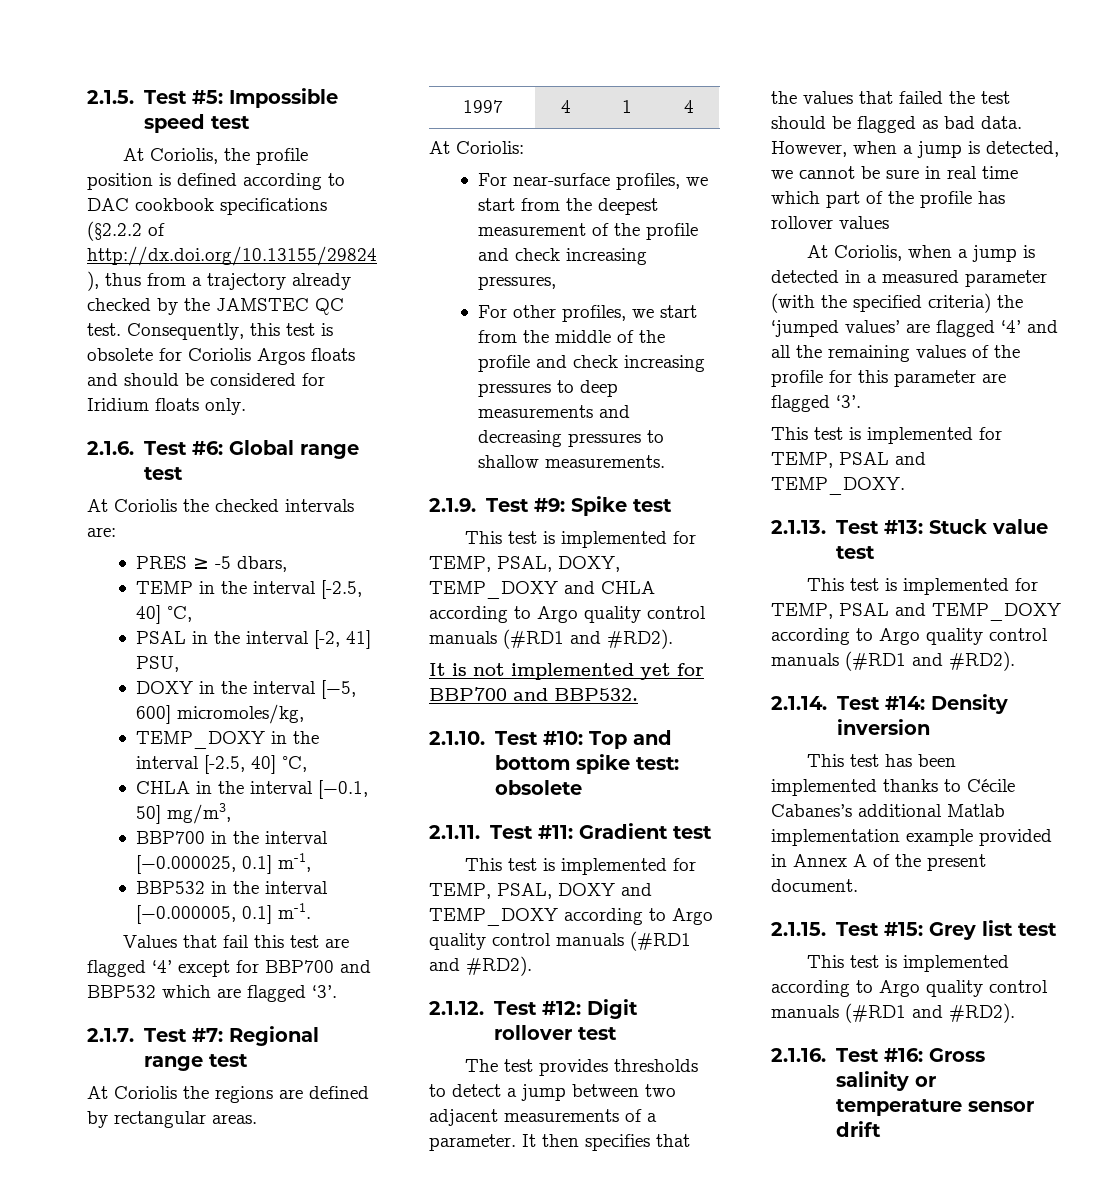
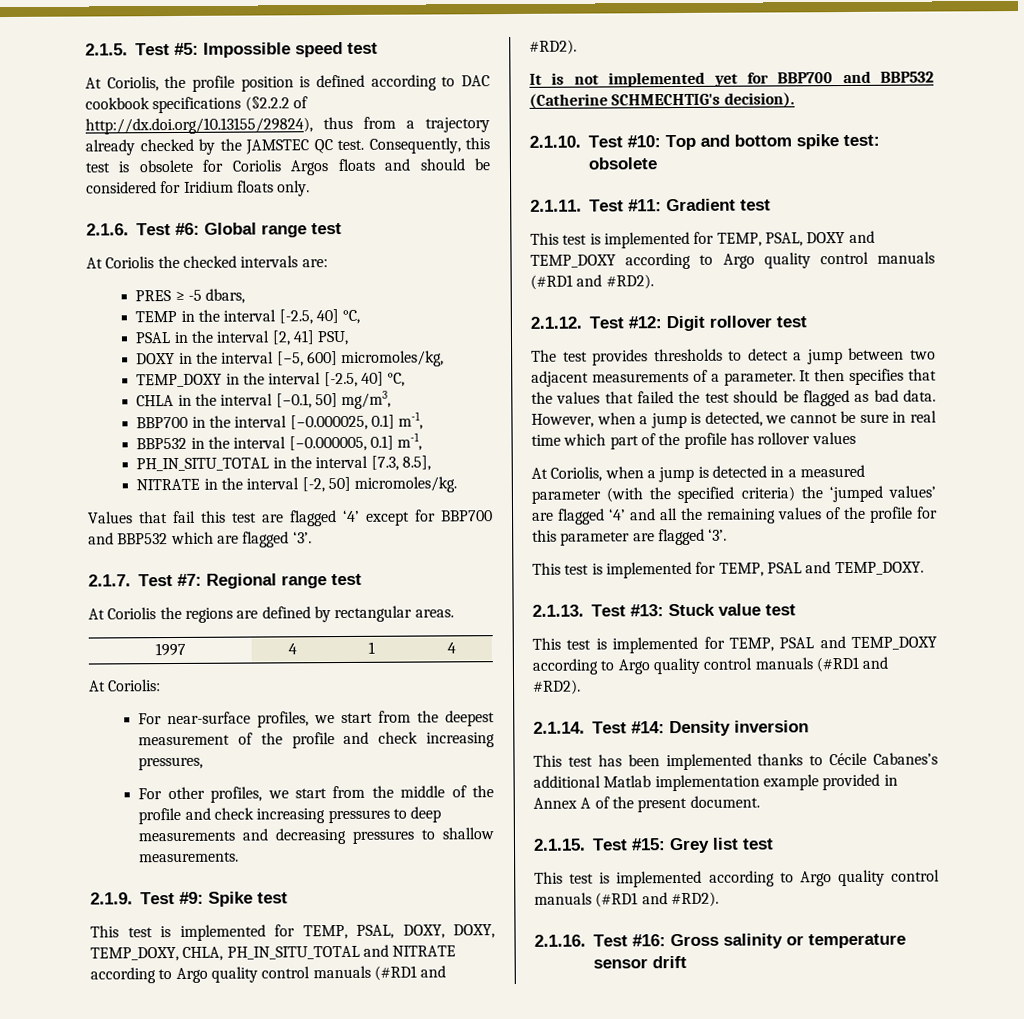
- PSAL in the interval [-2, 41] PSU,
+ PSAL in the interval [2, 41] PSU,
- BBP532 in the interval [−0.000005, 0.1] m-1.
+ BBP532 in the interval [−0.000005, 0.1] m-1,
+ PH_IN_SITU_TOTAL in the interval [7.3, 8.5],
+ NITRATE in the interval [-2, 50] micromoles/kg.
- This test is implemented for TEMP, PSAL, DOXY, TEMP_DOXY and CHLA according to Argo quality control manuals (#RD1 and #RD2).
+ This test is implemented for TEMP, PSAL, DOXY, DOXY, TEMP_DOXY, CHLA, PH_IN_SITU_TOTAL and NITRATE according to Argo quality control manuals (#RD1 and #RD2).
- It is not implemented yet for BBP700 and BBP532.
+ It is not implemented yet for BBP700 and BBP532 (Catherine SCHMECHTIG's decision).

